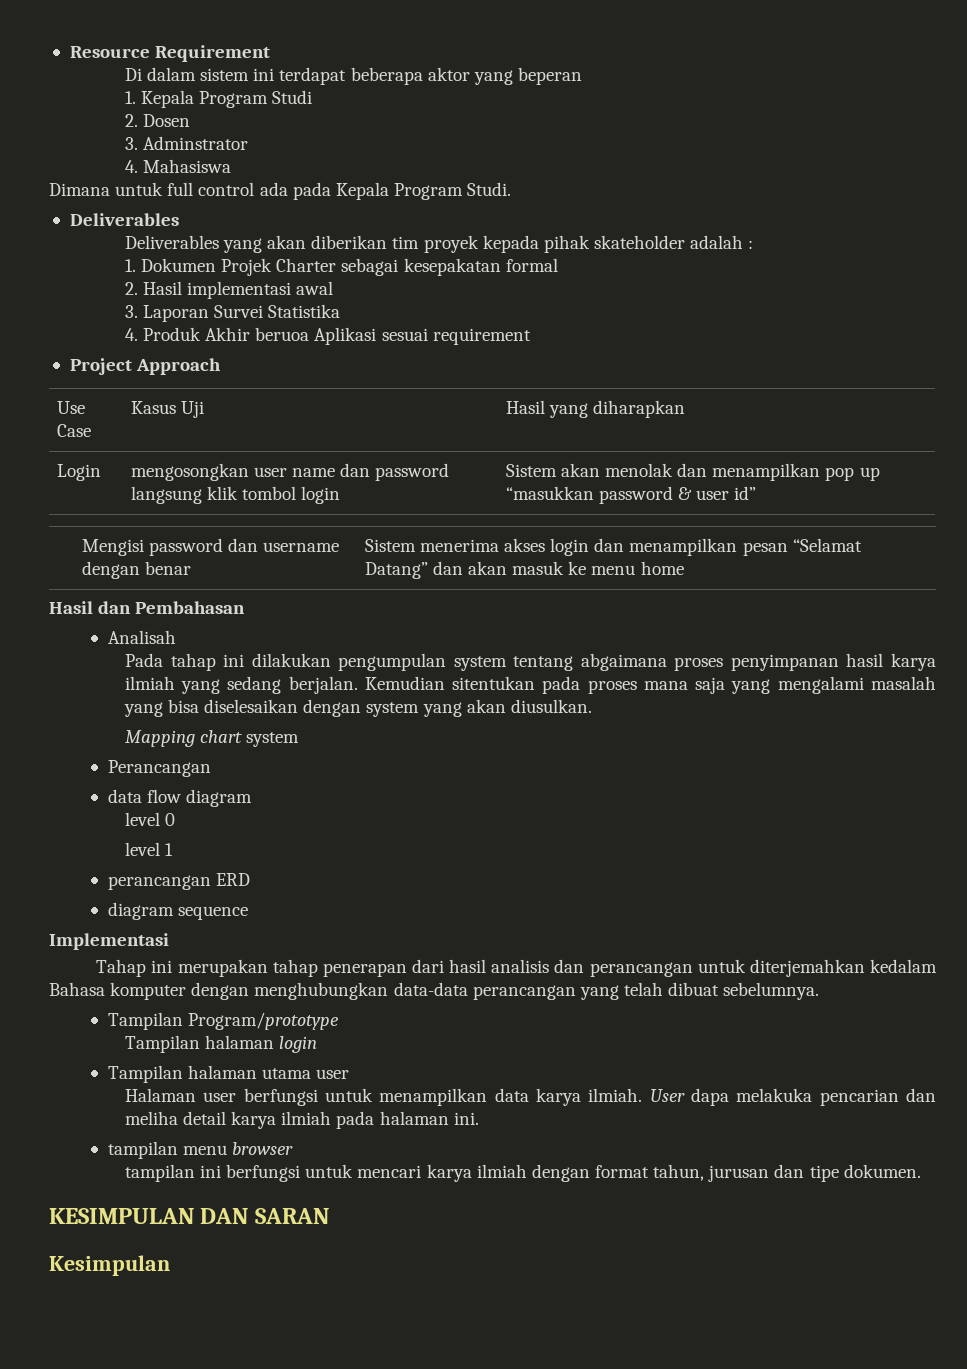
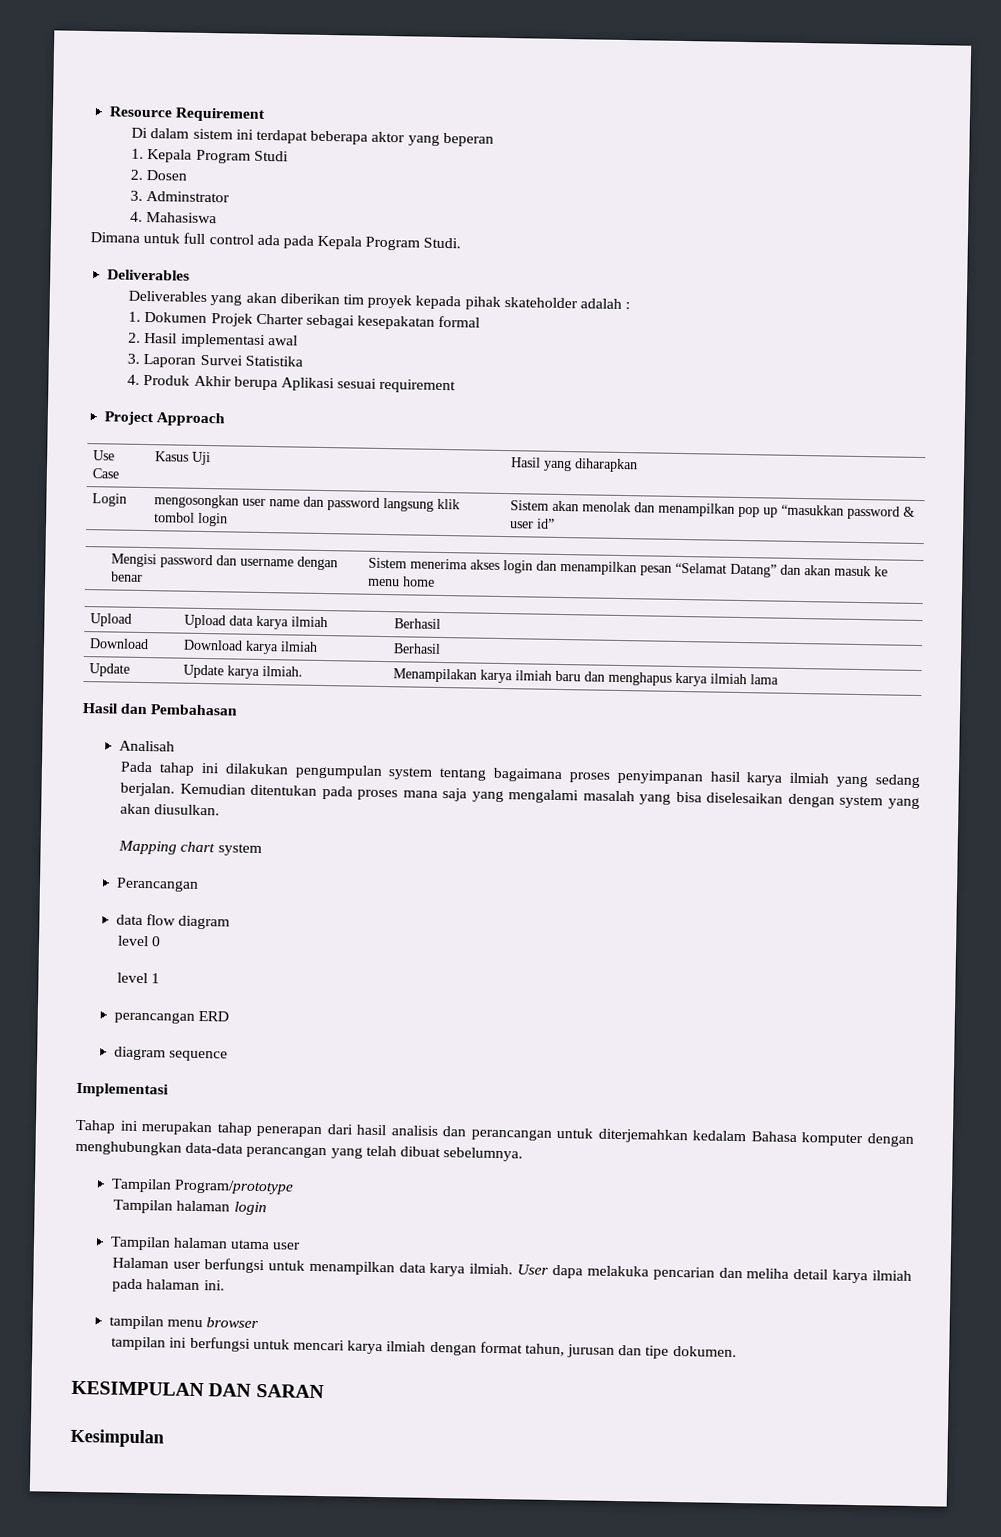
- 4. Produk Akhir beruoa Aplikasi sesuai requirement
+ 4. Produk Akhir berupa Aplikasi sesuai requirement
+ Upload | Upload data karya ilmiah | Berhasil
+ Download | Download karya ilmiah | Berhasil
+ Update | Update karya ilmiah. | Menampilakan karya ilmiah baru dan menghapus karya ilmiah lama
- Pada tahap ini dilakukan pengumpulan system tentang abgaimana proses penyimpanan hasil karya ilmiah yang sedang berjalan.
+ Pada tahap ini dilakukan pengumpulan system tentang bagaimana proses penyimpanan hasil karya ilmiah yang sedang berjalan.
- Kemudian sitentukan pada proses mana saja yang mengalami masalah yang bisa diselesaikan dengan system yang akan diusulkan.
+ Kemudian ditentukan pada proses mana saja yang mengalami masalah yang bisa diselesaikan dengan system yang akan diusulkan.

